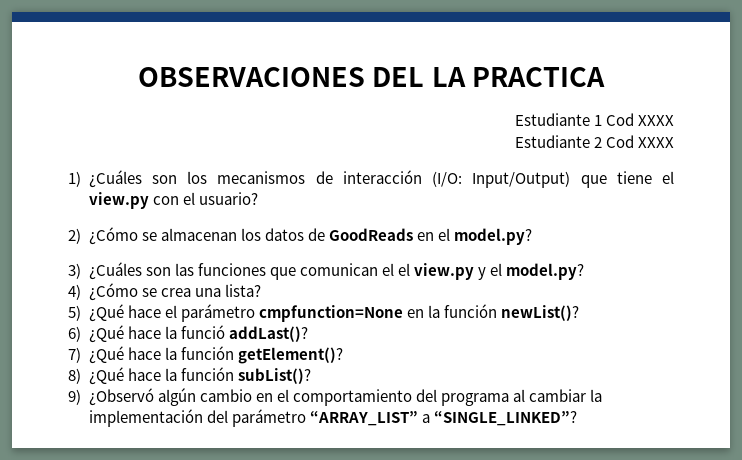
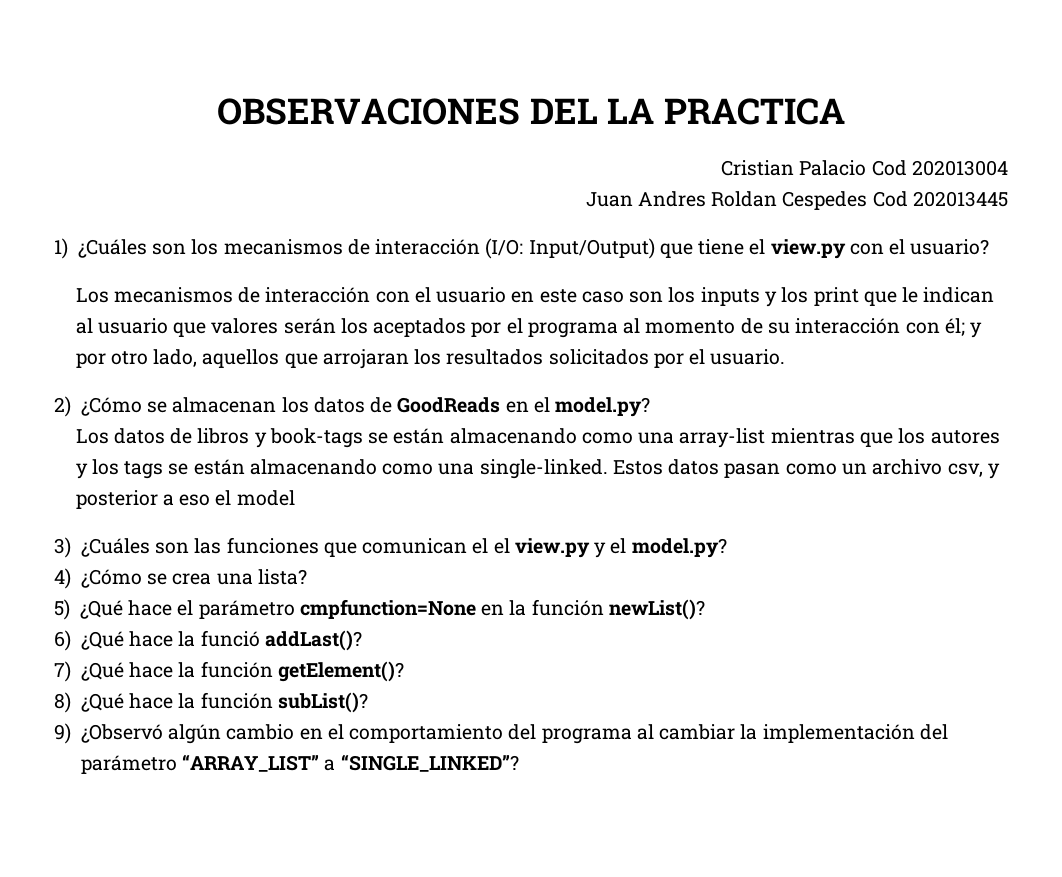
- Estudiante 1 Cod XXXX
- Estudiante 2 Cod XXXX
+ Cristian Palacio Cod 202013004
+ Juan Andres Roldan Cespedes Cod 202013445
+ Los mecanismos de interacción con el usuario en este caso son los inputs y los print que le indican al usuario que valores serán los aceptados por el programa al momento de su interacción con él; y por otro lado, aquellos que arrojaran los resultados solicitados por el usuario.
+ Los datos de libros y book-tags se están almacenando como una array-list mientras que los autores y los tags se están almacenando como una single-linked. Estos datos pasan como un archivo csv, y posterior a eso el model

